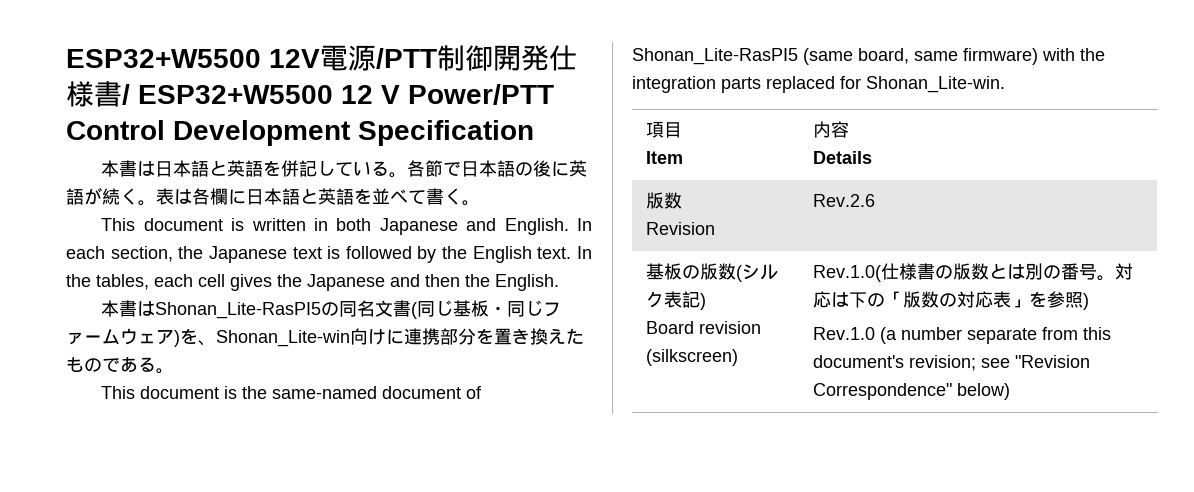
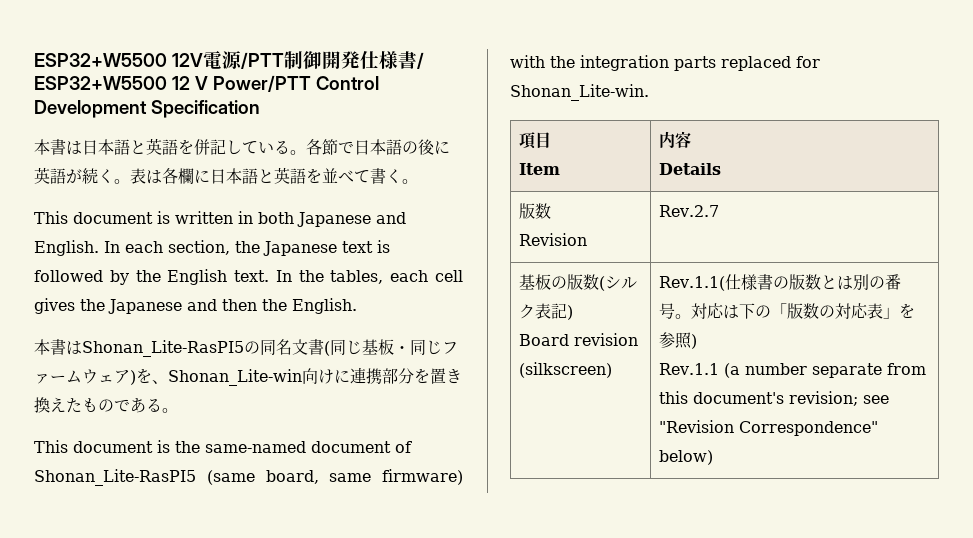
  項目
  Item | 内容
  Details
  版数
- Revision | Rev.2.6
+ Revision | Rev.2.7
  基板の版数(シルク表記)
- Board revision (silkscreen) | Rev.1.0(仕様書の版数とは別の番号。対応は下の「版数の対応表」を参照)
- Rev.1.0 (a number separate from this document's revision; see "Revision Correspondence" below)
+ Board revision (silkscreen) | Rev.1.1(仕様書の版数とは別の番号。対応は下の「版数の対応表」を参照)
+ Rev.1.1 (a number separate from this document's revision; see "Revision Correspondence" below)

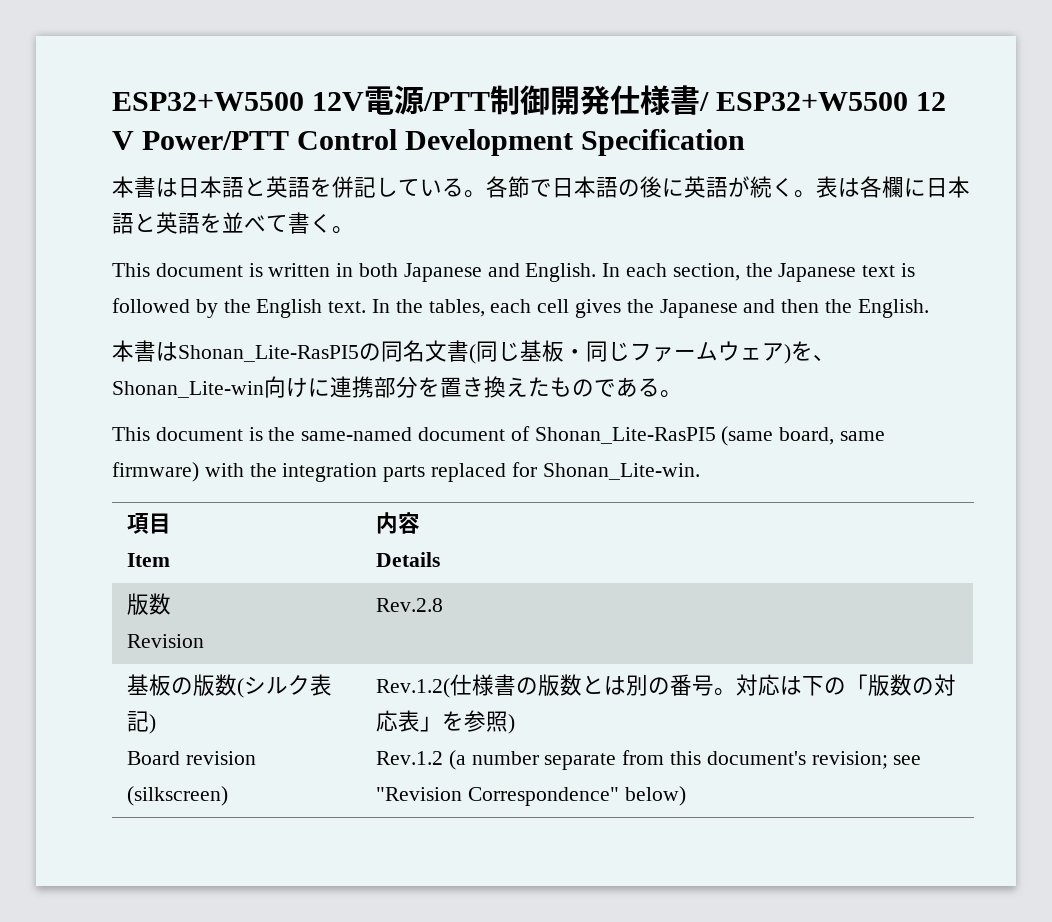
  項目
  Item | 内容
  Details
  版数
- Revision | Rev.2.7
+ Revision | Rev.2.8
  基板の版数(シルク表記)
- Board revision (silkscreen) | Rev.1.1(仕様書の版数とは別の番号。対応は下の「版数の対応表」を参照)
- Rev.1.1 (a number separate from this document's revision; see "Revision Correspondence" below)
+ Board revision (silkscreen) | Rev.1.2(仕様書の版数とは別の番号。対応は下の「版数の対応表」を参照)
+ Rev.1.2 (a number separate from this document's revision; see "Revision Correspondence" below)

